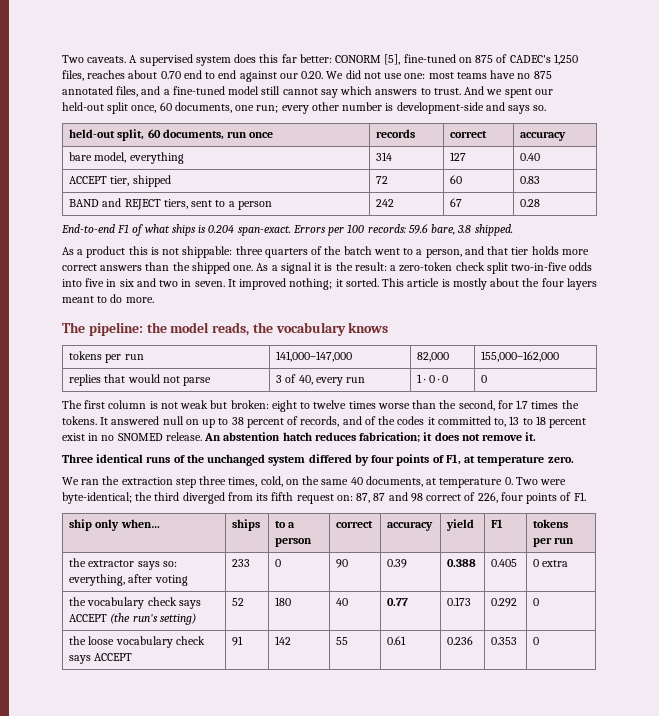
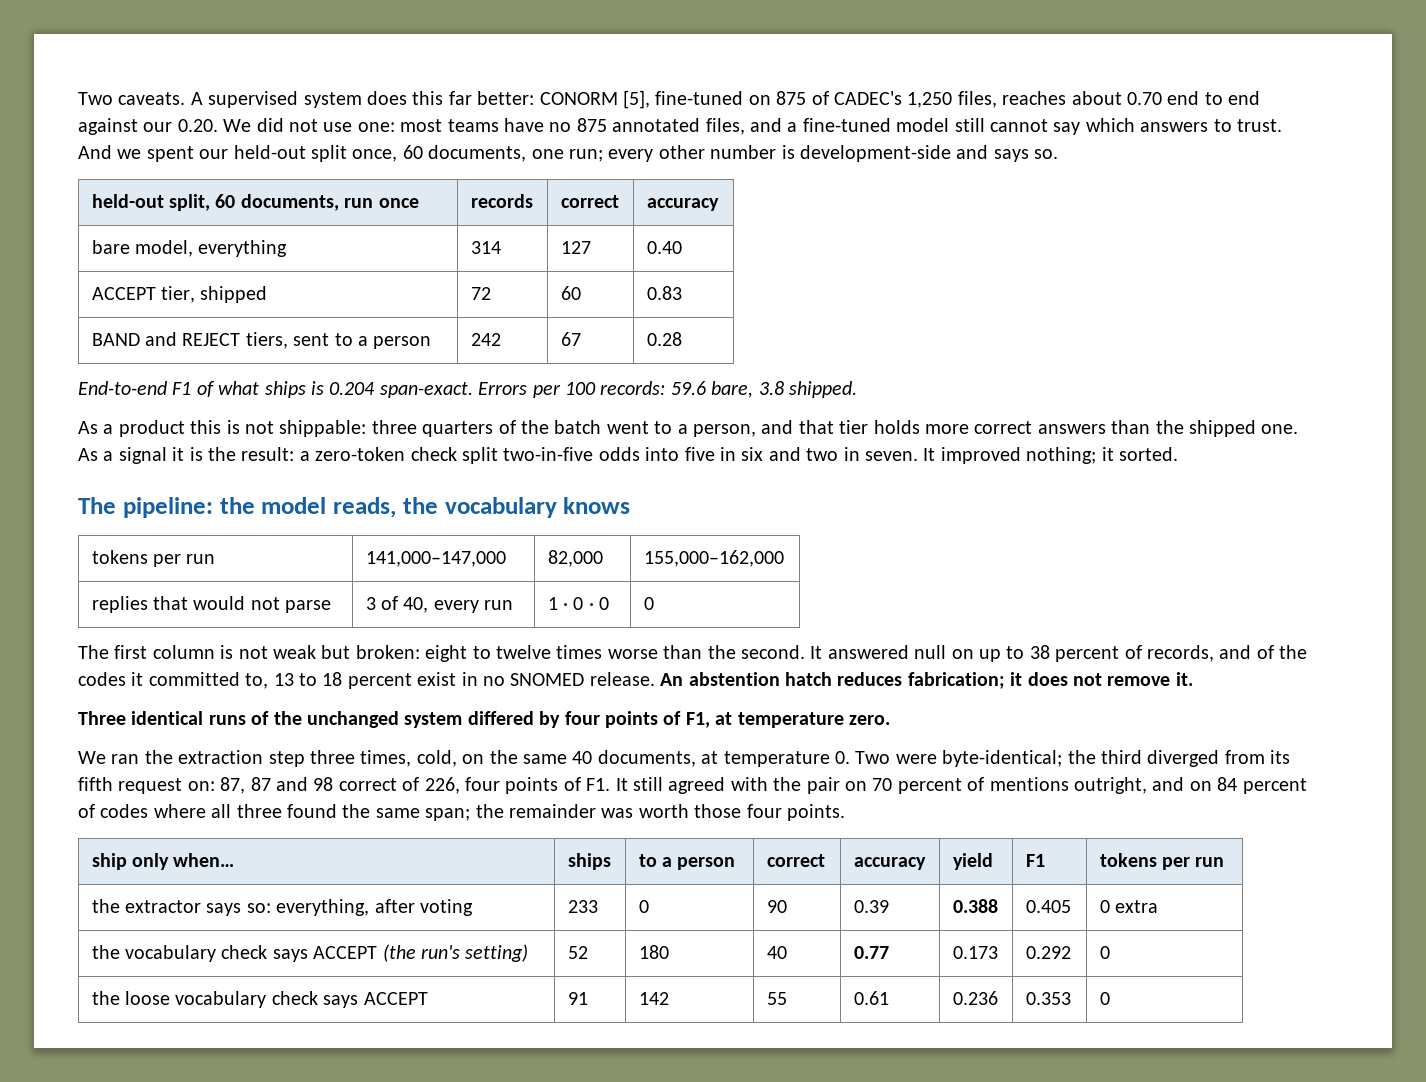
- This article is mostly about the four layers meant to do more.
- The first column is not weak but broken: eight to twelve times worse than the second, for 1.7 times the tokens.
+ The first column is not weak but broken: eight to twelve times worse than the second.
- We ran the extraction step three times, cold, on the same 40 documents, at temperature 0. Two were byte-identical; the third diverged from its fifth request on: 87, 87 and 98 correct of 226, four points of F1.
+ We ran the extraction step three times, cold, on the same 40 documents, at temperature 0. Two were byte-identical; the third diverged from its fifth request on: 87, 87 and 98 correct of 226, four points of F1. It still agreed with the pair on 70 percent of mentions outright, and on 84 percent of codes where all three found the same span; the remainder was worth those four points.

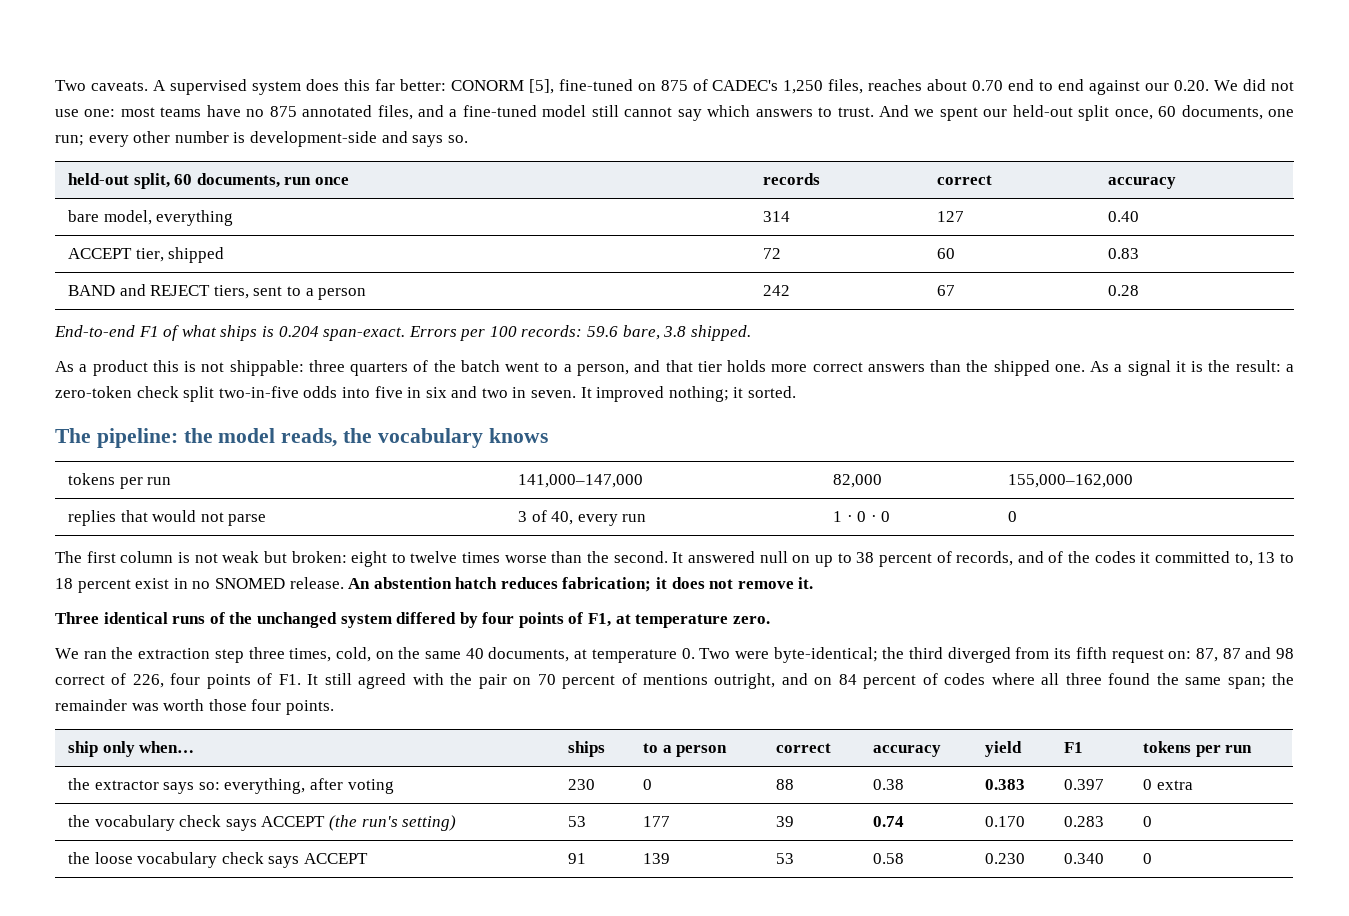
- the extractor says so: everything, after voting | 233 | 0 | 90 | 0.39 | 0.388 | 0.405 | 0 extra
+ the extractor says so: everything, after voting | 230 | 0 | 88 | 0.38 | 0.383 | 0.397 | 0 extra
- the vocabulary check says ACCEPT (the run's setting) | 52 | 180 | 40 | 0.77 | 0.173 | 0.292 | 0
+ the vocabulary check says ACCEPT (the run's setting) | 53 | 177 | 39 | 0.74 | 0.170 | 0.283 | 0
- the loose vocabulary check says ACCEPT | 91 | 142 | 55 | 0.61 | 0.236 | 0.353 | 0
+ the loose vocabulary check says ACCEPT | 91 | 139 | 53 | 0.58 | 0.230 | 0.340 | 0

